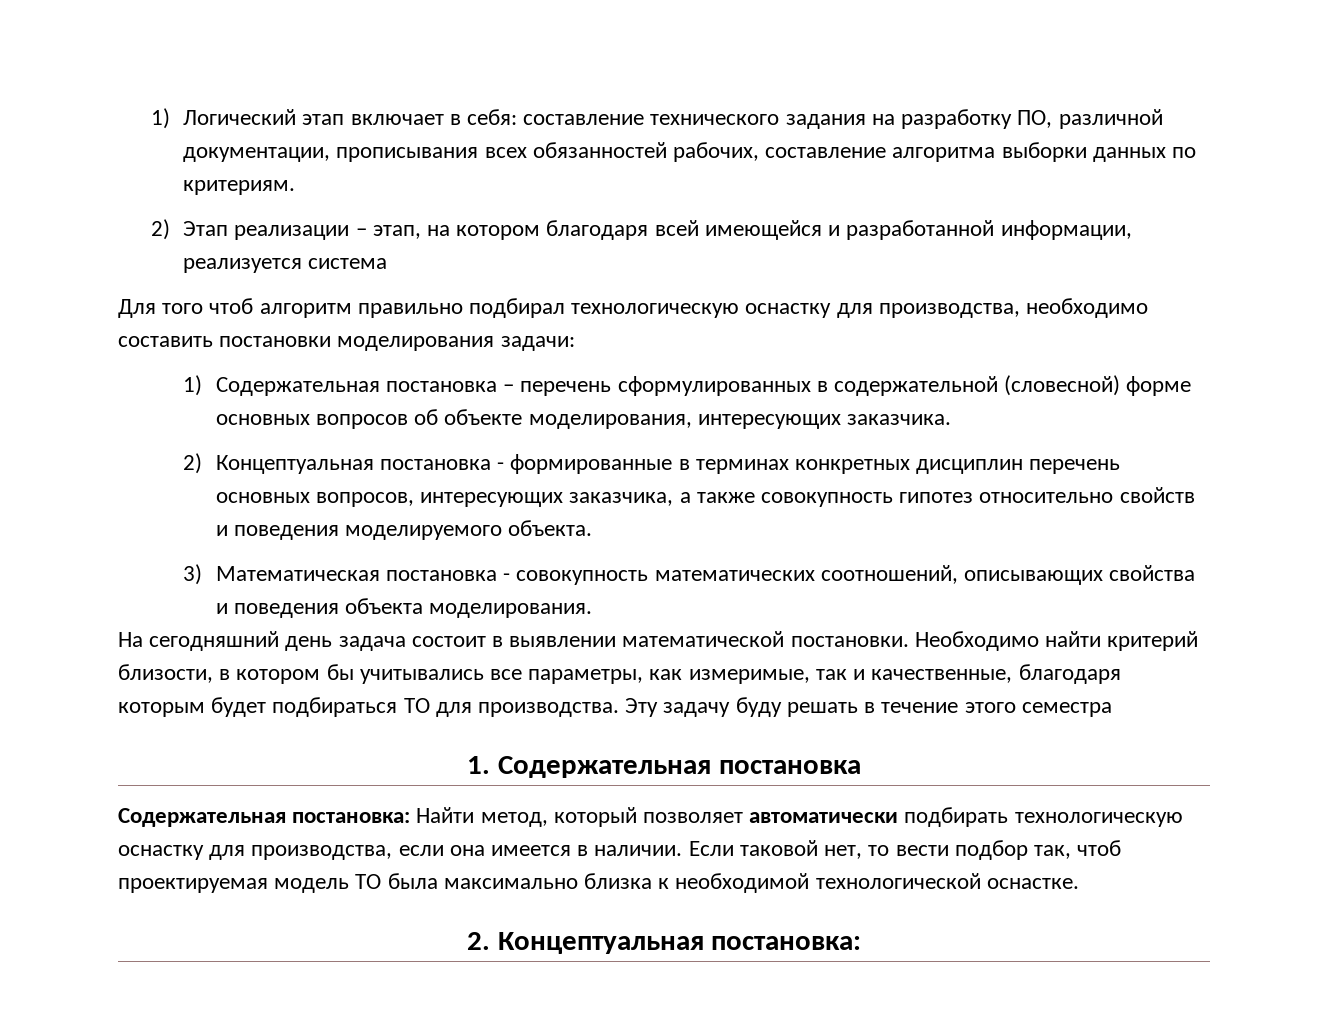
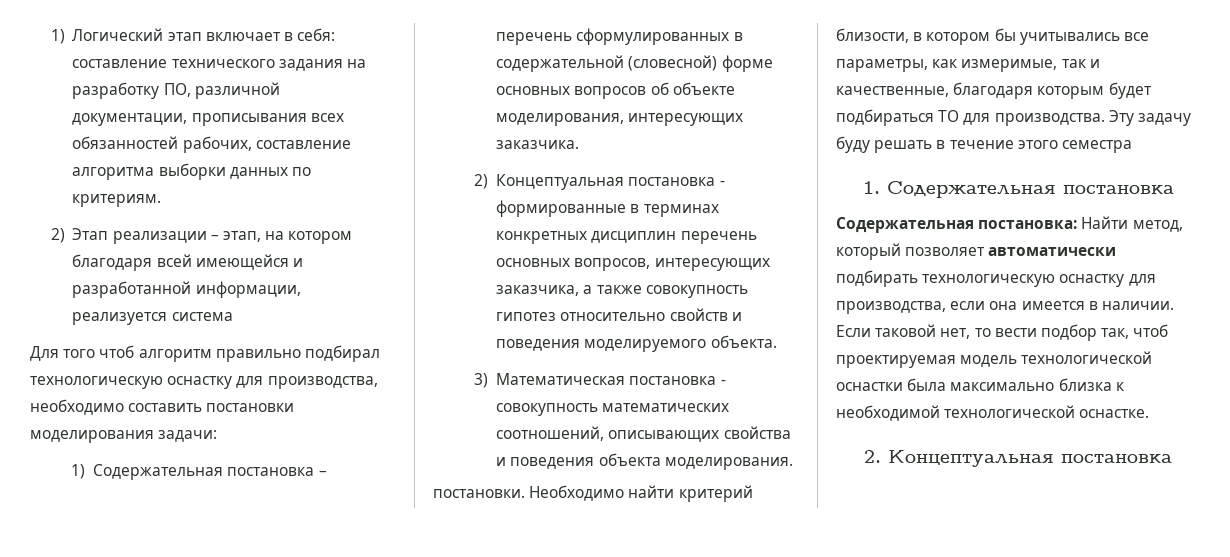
- На сегодняшний день задача состоит в выявлении математической постановки.
+ постановки.
- Если таковой нет, то вести подбор так, чтоб проектируемая модель ТО была максимально близка к необходимой технологической оснастке.
+ Если таковой нет, то вести подбор так, чтоб проектируемая модель технологической оснастки была максимально близка к необходимой технологической оснастке.
- 2. Концептуальная постановка:
+ 2. Концептуальная постановка

